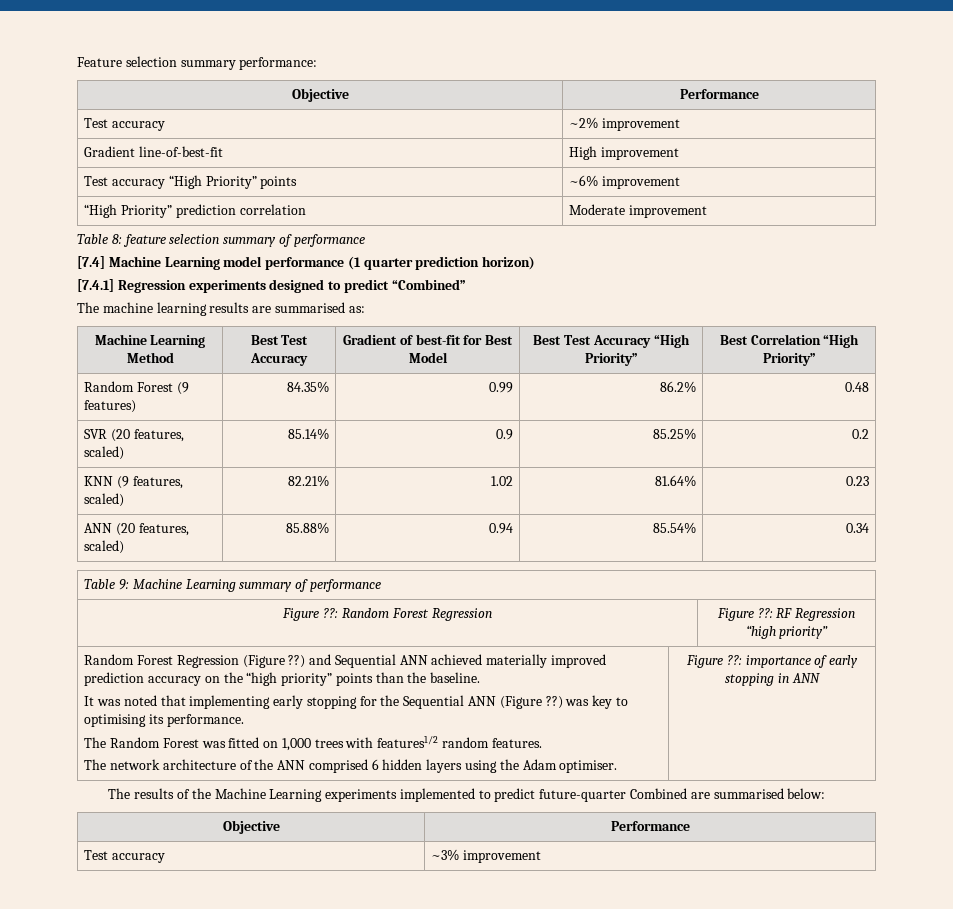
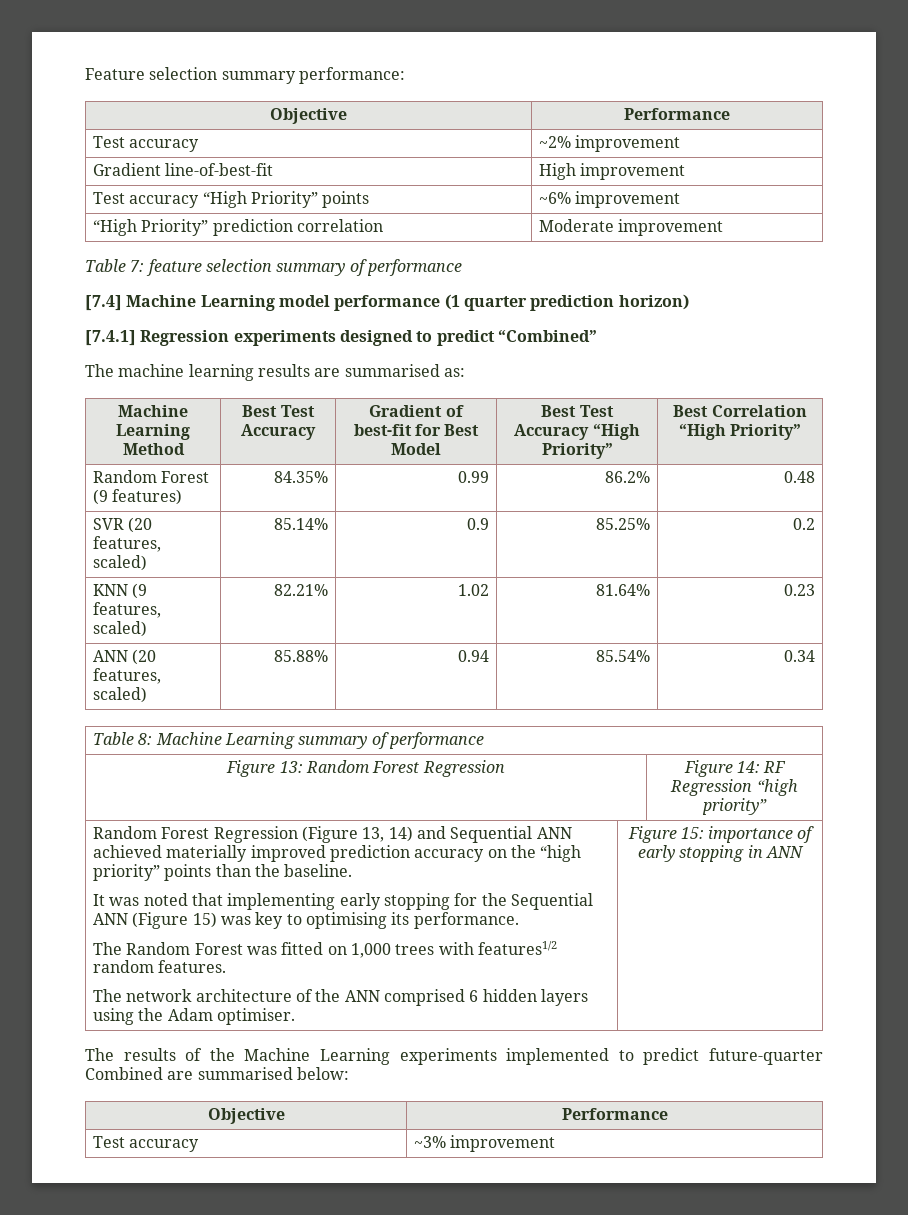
- Table 8: feature selection summary of performance
+ Table 7: feature selection summary of performance
- Table 9: Machine Learning summary of performance
+ Table 8: Machine Learning summary of performance
- Figure ??: Random Forest Regression | Figure ??: RF Regression “high priority”
+ Figure 13: Random Forest Regression | Figure 14: RF Regression “high priority”
- Random Forest Regression (Figure ??) and Sequential ANN achieved materially improved prediction accuracy on the “high priority” points than the baseline.
+ Random Forest Regression (Figure 13, 14) and Sequential ANN achieved materially improved prediction accuracy on the “high priority” points than the baseline.
- It was noted that implementing early stopping for the Sequential ANN (Figure ??) was key to optimising its performance.
+ It was noted that implementing early stopping for the Sequential ANN (Figure 15) was key to optimising its performance.
- Figure ??: importance of early stopping in ANN
+ Figure 15: importance of early stopping in ANN

